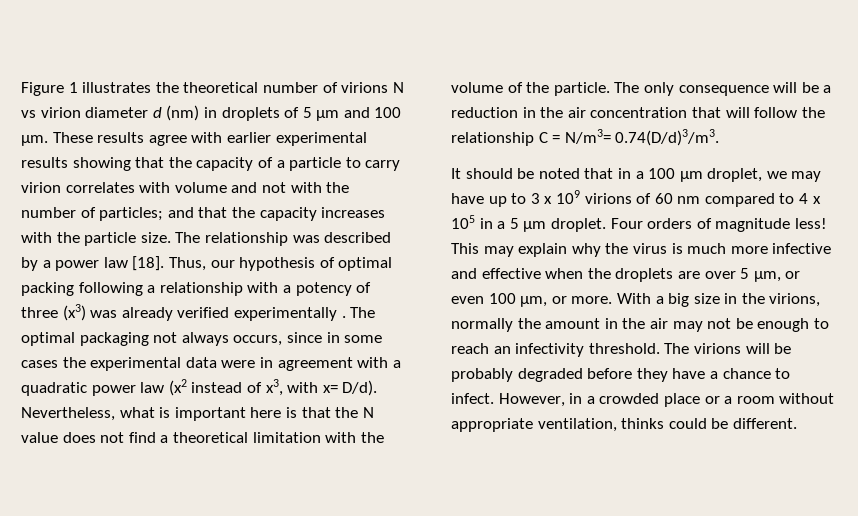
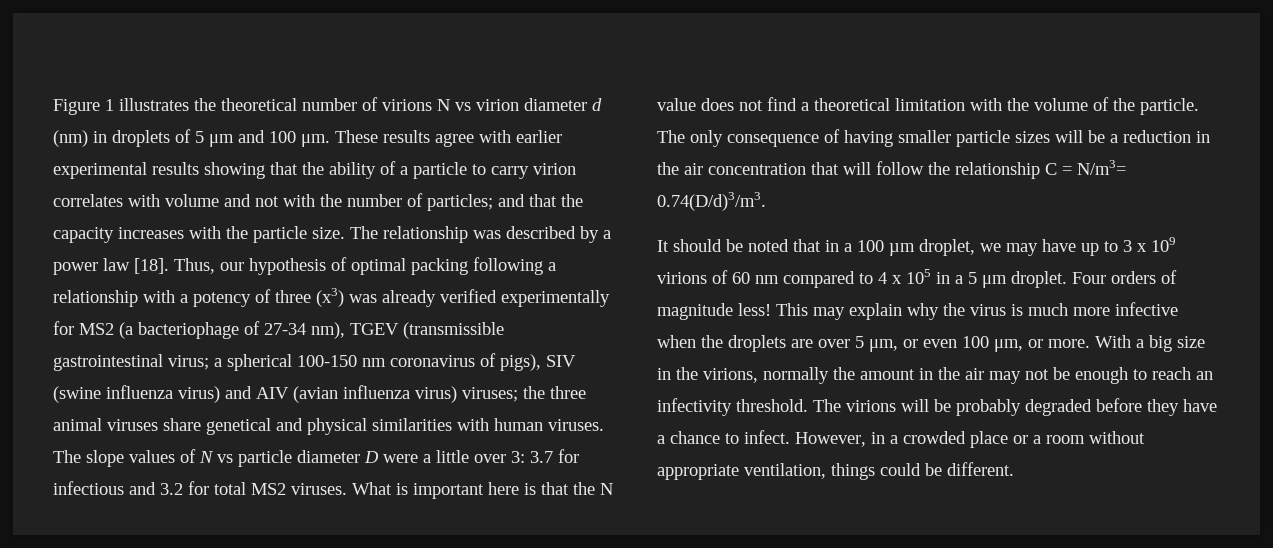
- These results agree with earlier experimental results showing that the capacity of a particle to carry virion correlates with volume and not with the number of particles; and that the capacity increases with the particle size.
+ These results agree with earlier experimental results showing that the ability of a particle to carry virion correlates with volume and not with the number of particles; and that the capacity increases with the particle size.
- Thus, our hypothesis of optimal packing following a relationship with a potency of three (x3) was already verified experimentally . The optimal packaging not always occurs, since in some cases the experimental data were in agreement with a quadratic power law (x2 instead of x3, with x= D/d). Nevertheless, what is important here is that the N value does not find a theoretical limitation with the volume of the particle.
+ Thus, our hypothesis of optimal packing following a relationship with a potency of three (x3) was already verified experimentally for MS2 (a bacteriophage of 27-34 nm), TGEV (transmissible gastrointestinal virus; a spherical 100-150 nm coronavirus of pigs), SIV (swine influenza virus) and AIV (avian influenza virus) viruses; the three animal viruses share genetical and physical similarities with human viruses. The slope values of N vs particle diameter D were a little over 3: 3.7 for infectious and 3.2 for total MS2 viruses. What is important here is that the N value does not find a theoretical limitation with the volume of the particle.
- The only consequence will be a reduction in the air concentration that will follow the relationship C = N/m3= 0.74(D/d)3/m3.
+ The only consequence of having smaller particle sizes will be a reduction in the air concentration that will follow the relationship C = N/m3= 0.74(D/d)3/m3.
- This may explain why the virus is much more infective and effective when the droplets are over 5 μm, or even 100 μm, or more.
+ This may explain why the virus is much more infective when the droplets are over 5 μm, or even 100 μm, or more.
- However, in a crowded place or a room without appropriate ventilation, thinks could be different.
+ However, in a crowded place or a room without appropriate ventilation, things could be different.

